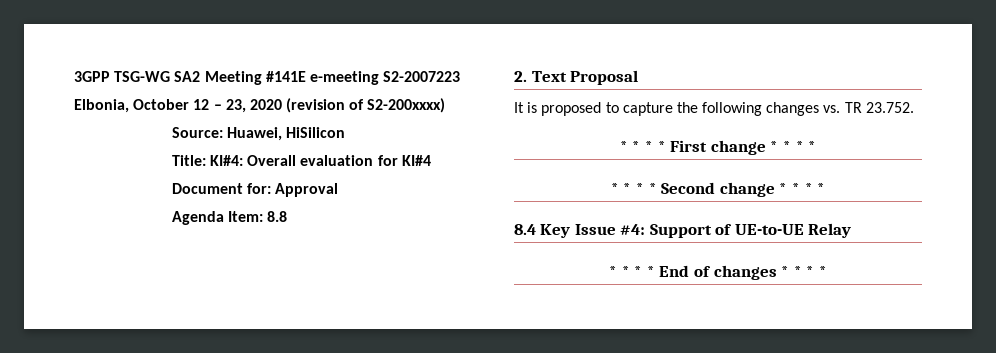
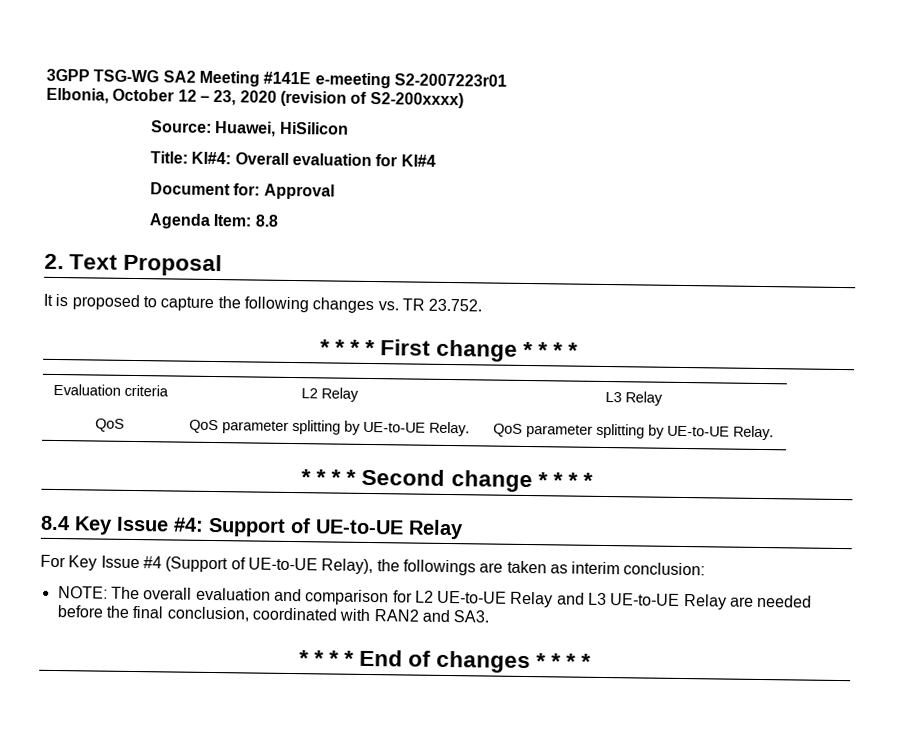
- 3GPP TSG-WG SA2 Meeting #141E e-meeting S2-2007223
+ 3GPP TSG-WG SA2 Meeting #141E e-meeting S2-2007223r01
+ Evaluation criteria | L2 Relay | L3 Relay
+ QoS | QoS parameter splitting by UE-to-UE Relay. | QoS parameter splitting by UE-to-UE Relay.
+ For Key Issue #4 (Support of UE-to-UE Relay), the followings are taken as interim conclusion:
+ NOTE: The overall evaluation and comparison for L2 UE-to-UE Relay and L3 UE-to-UE Relay are needed before the final conclusion, coordinated with RAN2 and SA3.

